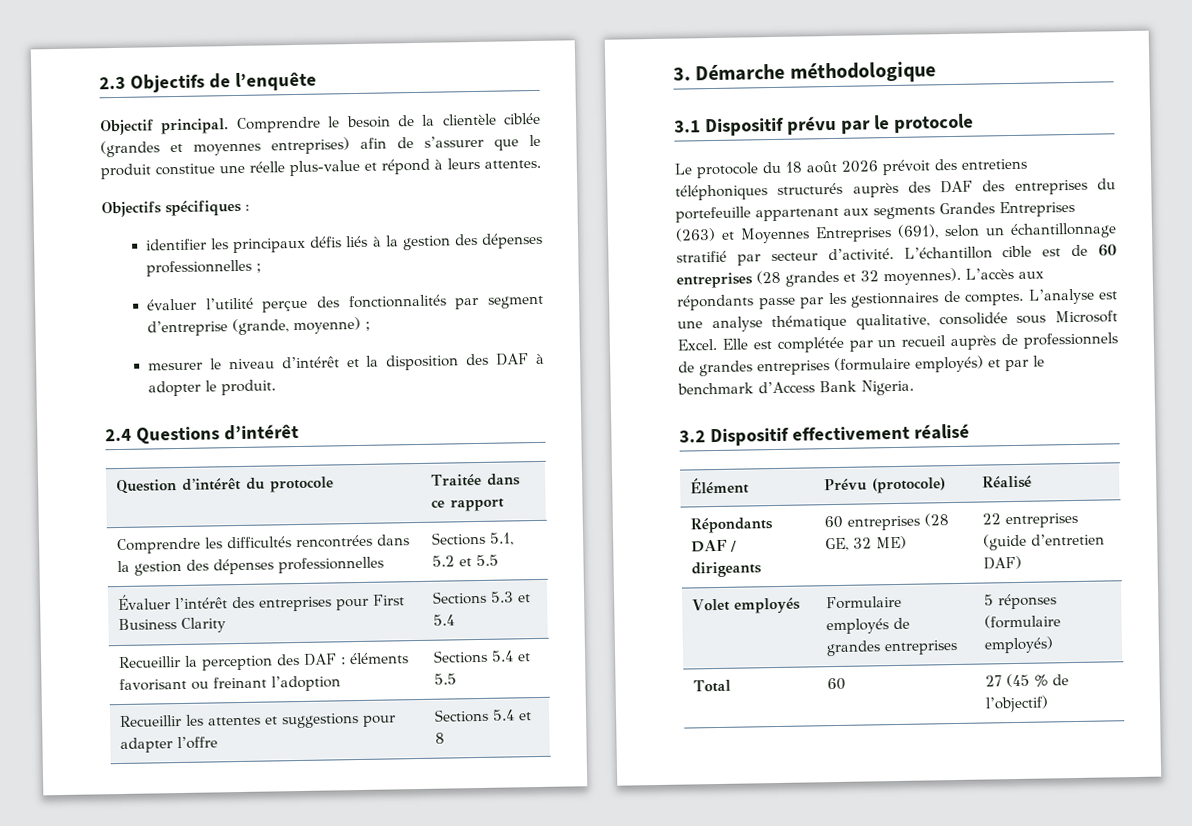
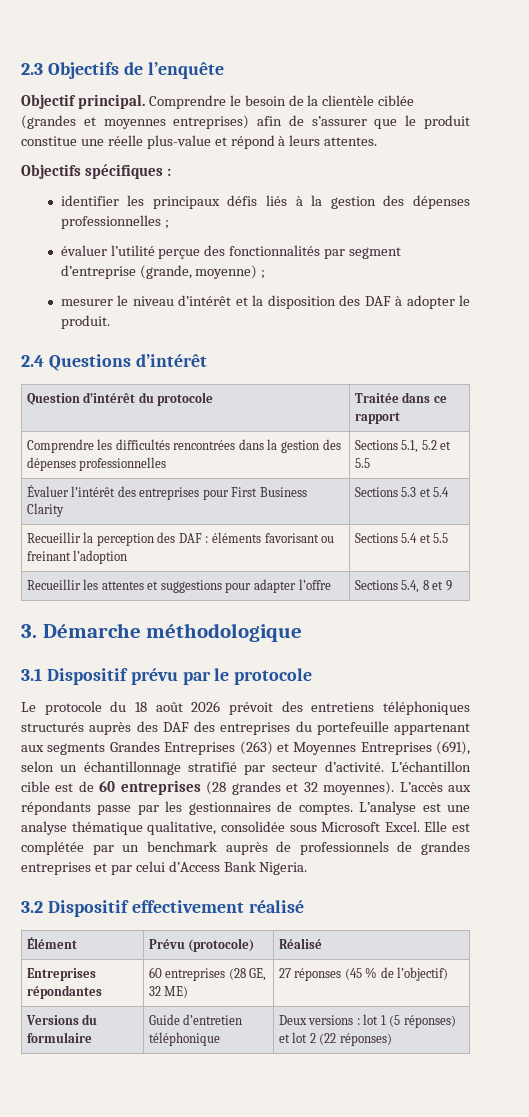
- Recueillir les attentes et suggestions pour adapter l’offre | Sections 5.4 et 8
+ Recueillir les attentes et suggestions pour adapter l’offre | Sections 5.4, 8 et 9
- Elle est complétée par un recueil auprès de professionnels de grandes entreprises (formulaire employés) et par le benchmark d’Access Bank Nigeria.
+ Elle est complétée par un benchmark auprès de professionnels de grandes entreprises et par celui d’Access Bank Nigeria.
- Répondants DAF / dirigeants | 60 entreprises (28 GE, 32 ME) | 22 entreprises (guide d’entretien DAF)
- Volet employés | Formulaire employés de grandes entreprises | 5 réponses (formulaire employés)
- Total | 60 | 27 (45 % de l’objectif)
+ Entreprises répondantes | 60 entreprises (28 GE, 32 ME) | 27 réponses (45 % de l’objectif)
+ Versions du formulaire | Guide d’entretien téléphonique | Deux versions : lot 1 (5 réponses) et lot 2 (22 réponses)

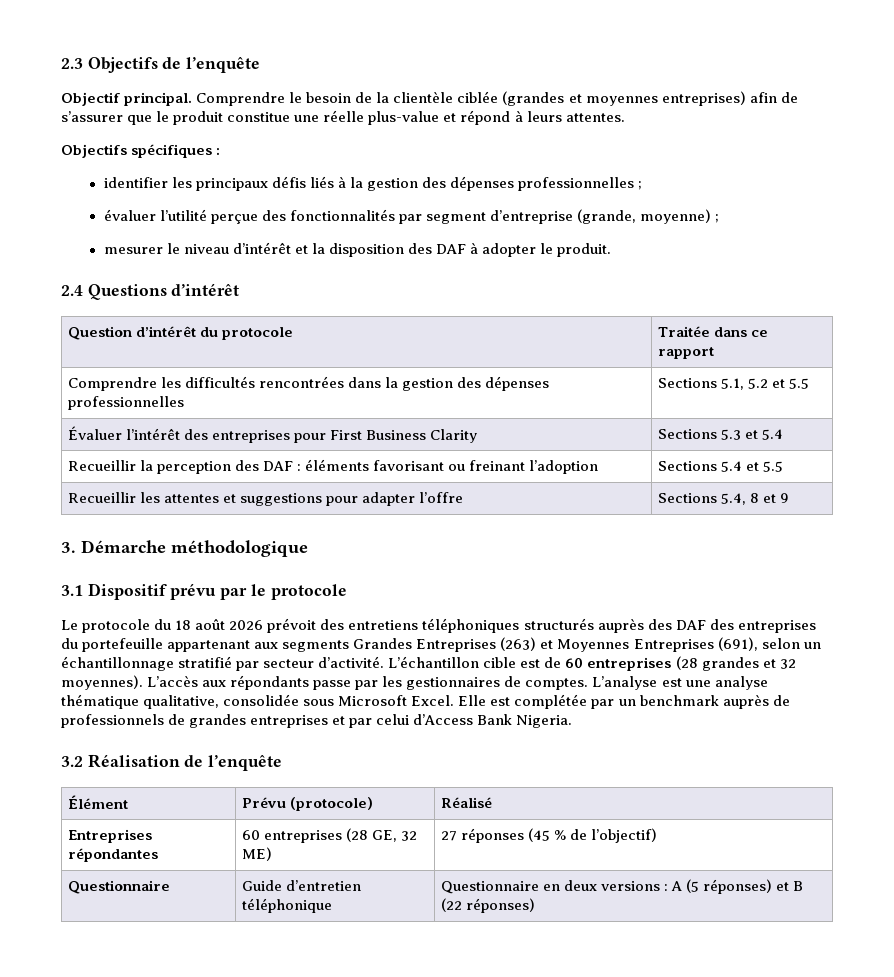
- 3.2 Dispositif effectivement réalisé
+ 3.2 Réalisation de l’enquête
- Versions du formulaire | Guide d’entretien téléphonique | Deux versions : lot 1 (5 réponses) et lot 2 (22 réponses)
+ Questionnaire | Guide d’entretien téléphonique | Questionnaire en deux versions : A (5 réponses) et B (22 réponses)

